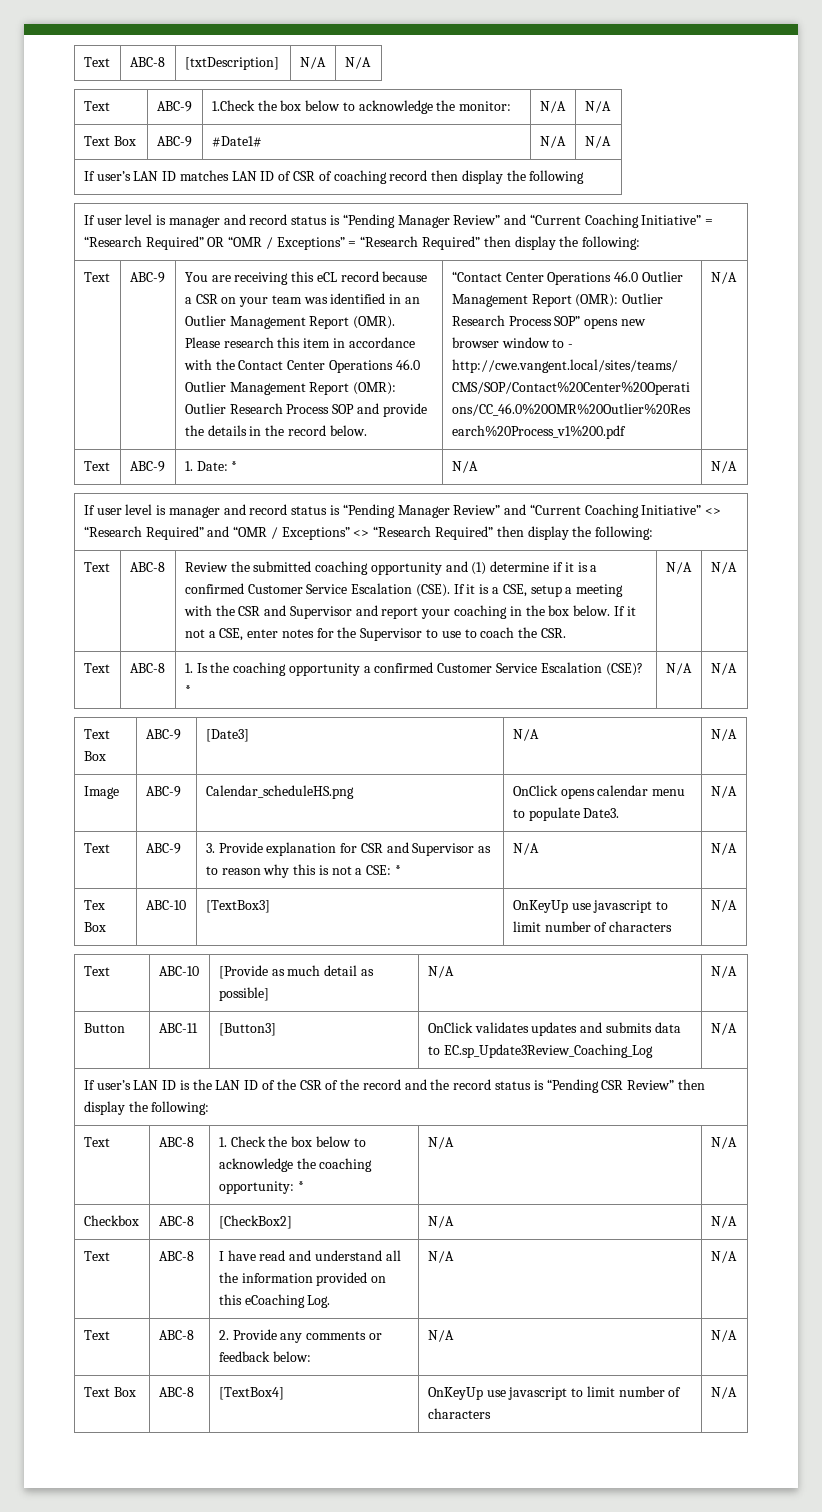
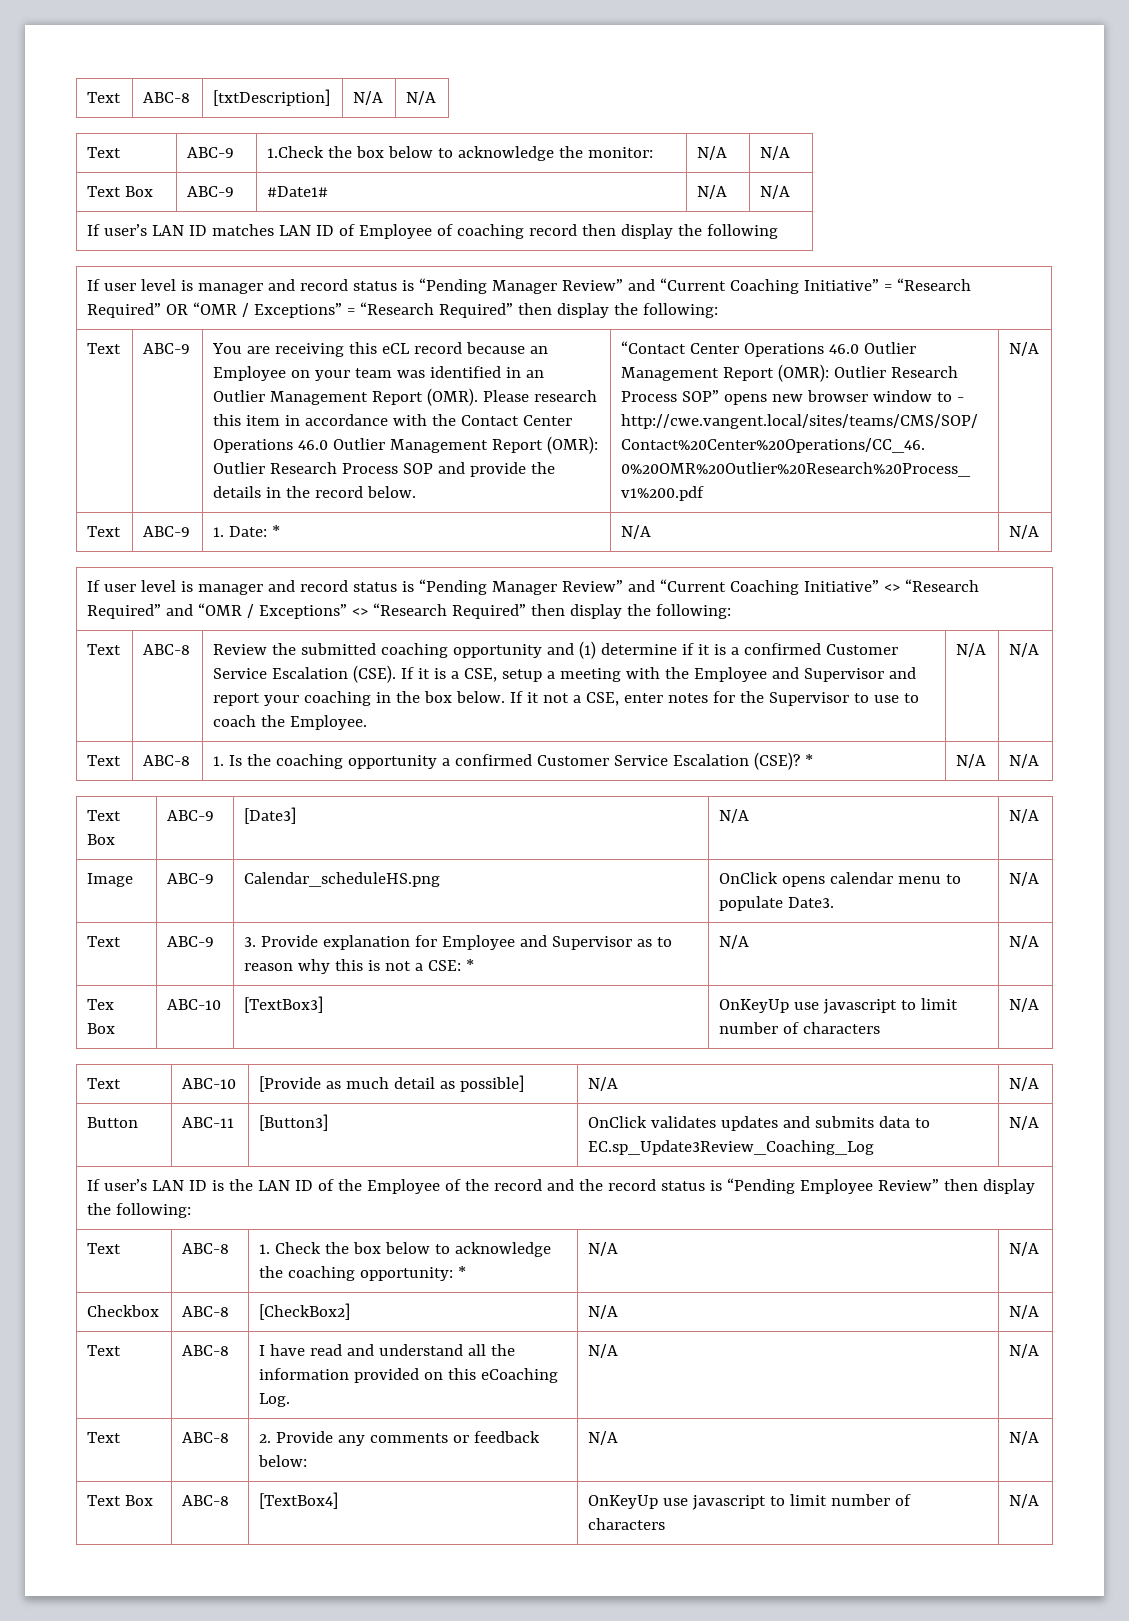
- If user’s LAN ID matches LAN ID of CSR of coaching record then display the following
+ If user’s LAN ID matches LAN ID of Employee of coaching record then display the following
- You are receiving this eCL record because a CSR on your team was identified in an Outlier Management Report (OMR).
+ You are receiving this eCL record because an Employee on your team was identified in an Outlier Management Report (OMR).
- If it is a CSE, setup a meeting with the CSR and Supervisor and report your coaching in the box below.
+ If it is a CSE, setup a meeting with the Employee and Supervisor and report your coaching in the box below.
- If it not a CSE, enter notes for the Supervisor to use to coach the CSR.
+ If it not a CSE, enter notes for the Supervisor to use to coach the Employee.
- Text | ABC-9 | 3. Provide explanation for CSR and Supervisor as to reason why this is not a CSE: * | N/A | N/A
+ Text | ABC-9 | 3. Provide explanation for Employee and Supervisor as to reason why this is not a CSE: * | N/A | N/A
- If user’s LAN ID is the LAN ID of the CSR of the record and the record status is “Pending CSR Review” then display the following:
+ If user’s LAN ID is the LAN ID of the Employee of the record and the record status is “Pending Employee Review” then display the following:

